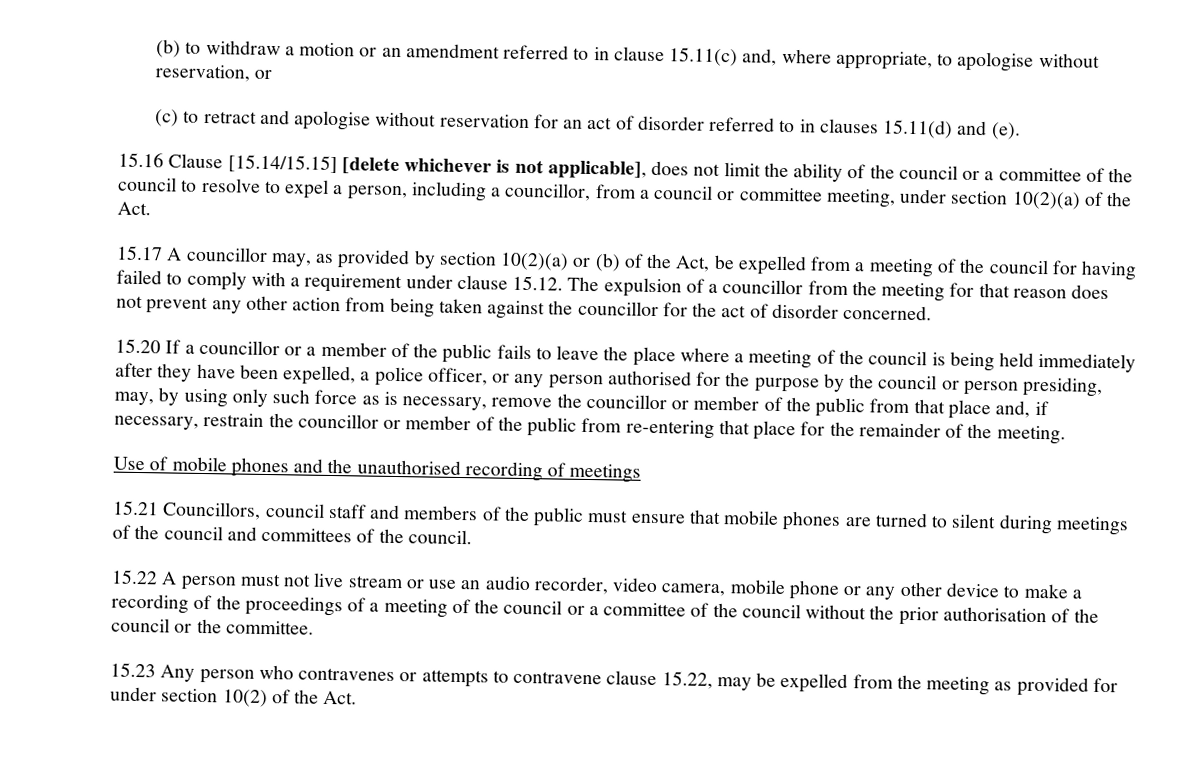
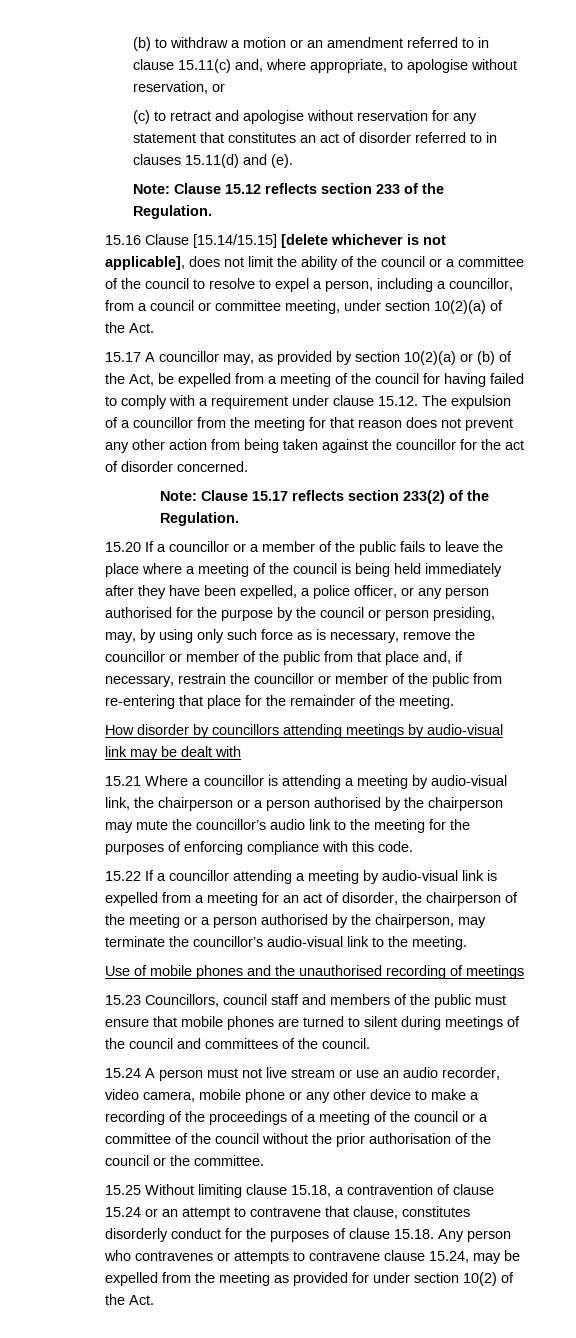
- (c) to retract and apologise without reservation for an act of disorder referred to in clauses 15.11(d) and (e).
+ (c) to retract and apologise without reservation for any statement that constitutes an act of disorder referred to in clauses 15.11(d) and (e).
+ Note: Clause 15.12 reflects section 233 of the Regulation.
+ Note: Clause 15.17 reflects section 233(2) of the Regulation.
+ How disorder by councillors attending meetings by audio-visual link may be dealt with
+ 15.21 Where a councillor is attending a meeting by audio-visual link, the chairperson or a person authorised by the chairperson may mute the councillor’s audio link to the meeting for the purposes of enforcing compliance with this code.
+ 15.22 If a councillor attending a meeting by audio-visual link is expelled from a meeting for an act of disorder, the chairperson of the meeting or a person authorised by the chairperson, may terminate the councillor’s audio-visual link to the meeting.
- 15.21 Councillors, council staff and members of the public must ensure that mobile phones are turned to silent during meetings of the council and committees of the council.
+ 15.23 Councillors, council staff and members of the public must ensure that mobile phones are turned to silent during meetings of the council and committees of the council.
- 15.22 A person must not live stream or use an audio recorder, video camera, mobile phone or any other device to make a recording of the proceedings of a meeting of the council or a committee of the council without the prior authorisation of the council or the committee.
+ 15.24 A person must not live stream or use an audio recorder, video camera, mobile phone or any other device to make a recording of the proceedings of a meeting of the council or a committee of the council without the prior authorisation of the council or the committee.
- 15.23 Any person who contravenes or attempts to contravene clause 15.22, may be expelled from the meeting as provided for under section 10(2) of the Act.
+ 15.25 Without limiting clause 15.18, a contravention of clause 15.24 or an attempt to contravene that clause, constitutes disorderly conduct for the purposes of clause 15.18. Any person who contravenes or attempts to contravene clause 15.24, may be expelled from the meeting as provided for under section 10(2) of the Act.

